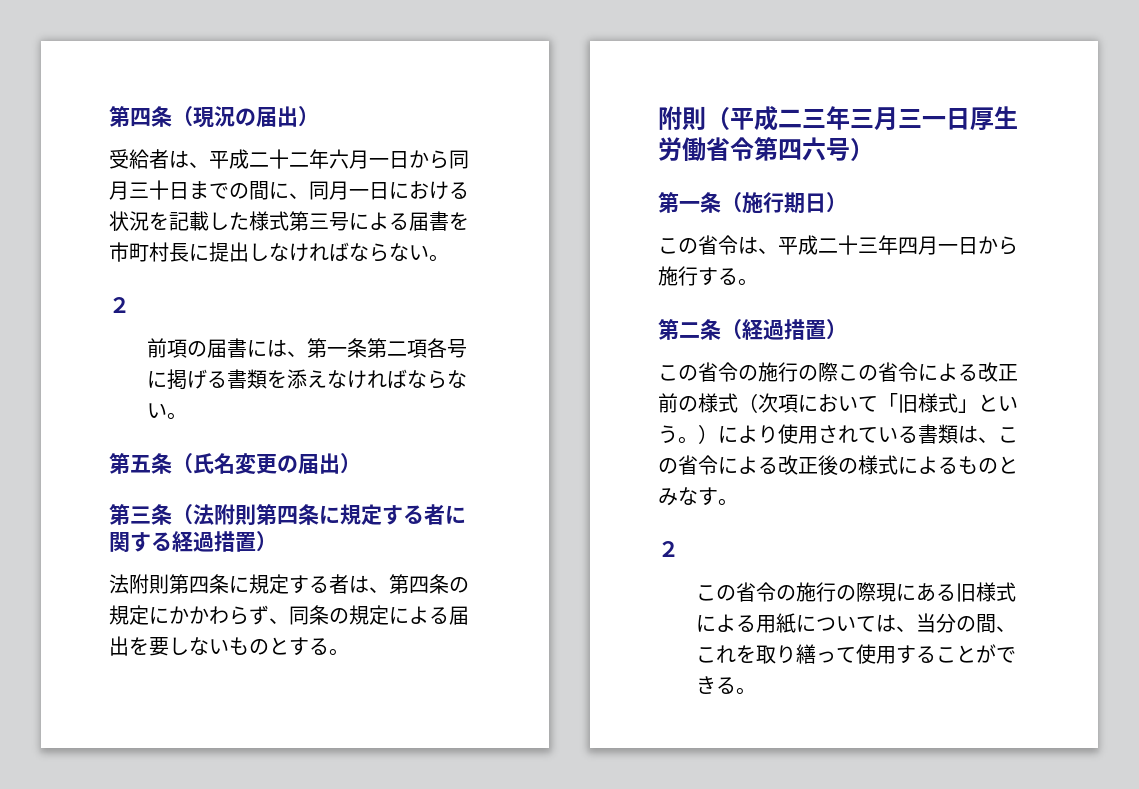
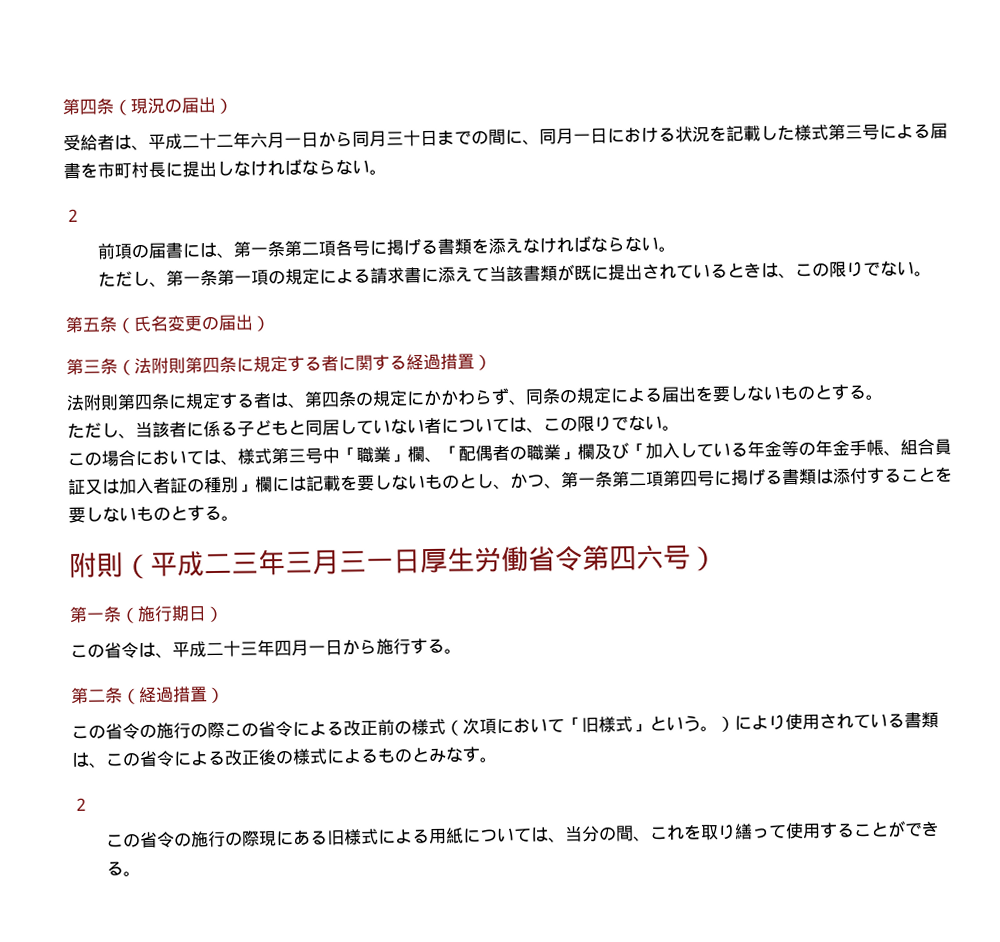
+ ただし、第一条第一項の規定による請求書に添えて当該書類が既に提出されているときは、この限りでない。
+ ただし、当該者に係る子どもと同居していない者については、この限りでない。
+ この場合においては、様式第三号中「職業」欄、「配偶者の職業」欄及び「加入している年金等の年金手帳、組合員証又は加入者証の種別」欄には記載を要しないものとし、かつ、第一条第二項第四号に掲げる書類は添付することを要しないものとする。

